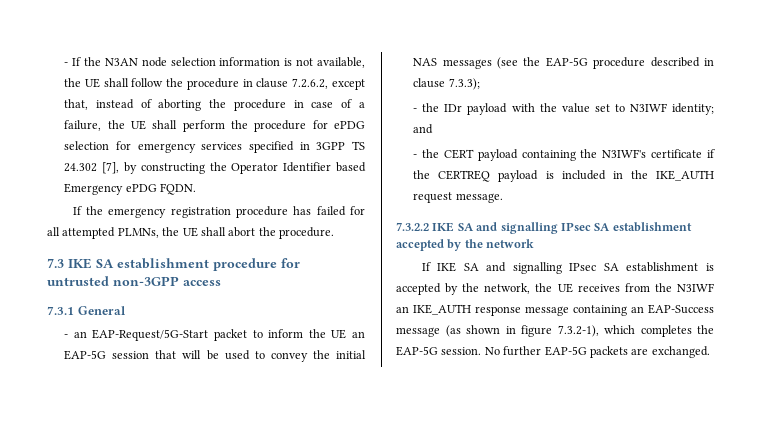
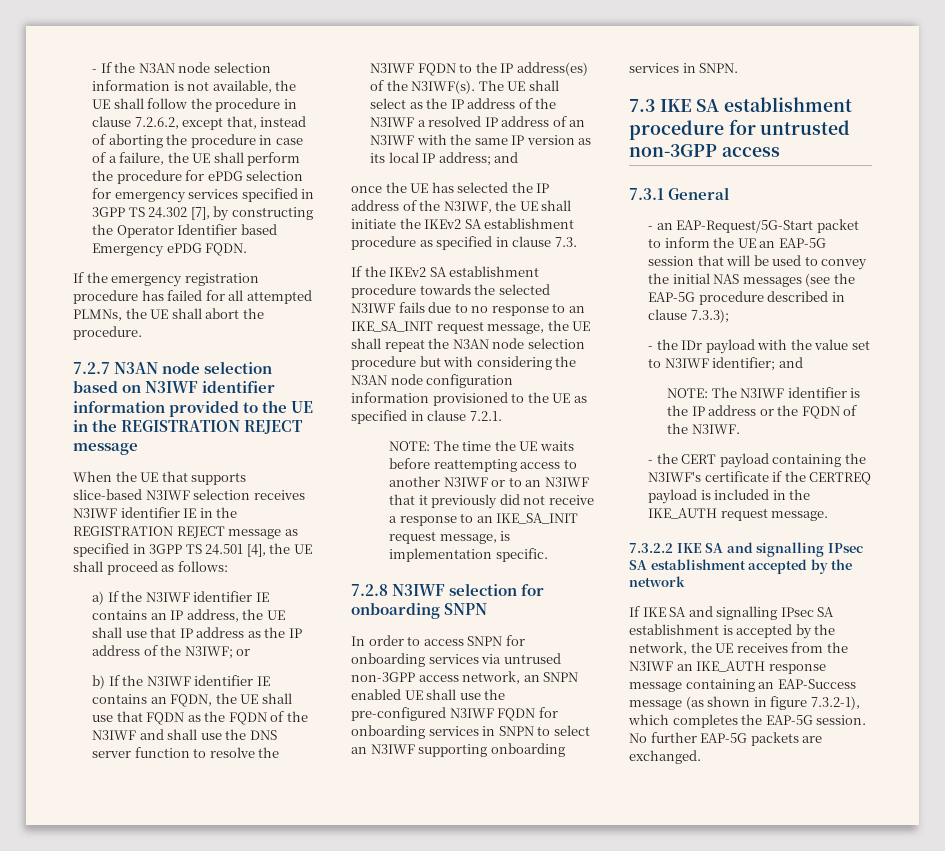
+ 7.2.7 N3AN node selection based on N3IWF identifier information provided to the UE in the REGISTRATION REJECT message
+ When the UE that supports slice-based N3IWF selection receives N3IWF identifier IE in the REGISTRATION REJECT message as specified in 3GPP TS 24.501 [4], the UE shall proceed as follows:
+ a) If the N3IWF identifier IE contains an IP address, the UE shall use that IP address as the IP address of the N3IWF; or
+ b) If the N3IWF identifier IE contains an FQDN, the UE shall use that FQDN as the FQDN of the N3IWF and shall use the DNS server function to resolve the N3IWF FQDN to the IP address(es) of the N3IWF(s). The UE shall select as the IP address of the N3IWF a resolved IP address of an N3IWF with the same IP version as its local IP address; and
+ once the UE has selected the IP address of the N3IWF, the UE shall initiate the IKEv2 SA establishment procedure as specified in clause 7.3.
+ If the IKEv2 SA establishment procedure towards the selected N3IWF fails due to no response to an IKE_SA_INIT request message, the UE shall repeat the N3AN node selection procedure but with considering the N3AN node configuration information provisioned to the UE as specified in clause 7.2.1.
+ NOTE: The time the UE waits before reattempting access to another N3IWF or to an N3IWF that it previously did not receive a response to an IKE_SA_INIT request message, is implementation specific.
+ 7.2.8 N3IWF selection for onboarding SNPN
+ In order to access SNPN for onboarding services via untrused non-3GPP access network, an SNPN enabled UE shall use the pre-configured N3IWF FQDN for onboarding services in SNPN to select an N3IWF supporting onboarding services in SNPN.
- - the IDr payload with the value set to N3IWF identity; and
+ - the IDr payload with the value set to N3IWF identifier; and
+ NOTE: The N3IWF identifier is the IP address or the FQDN of the N3IWF.

